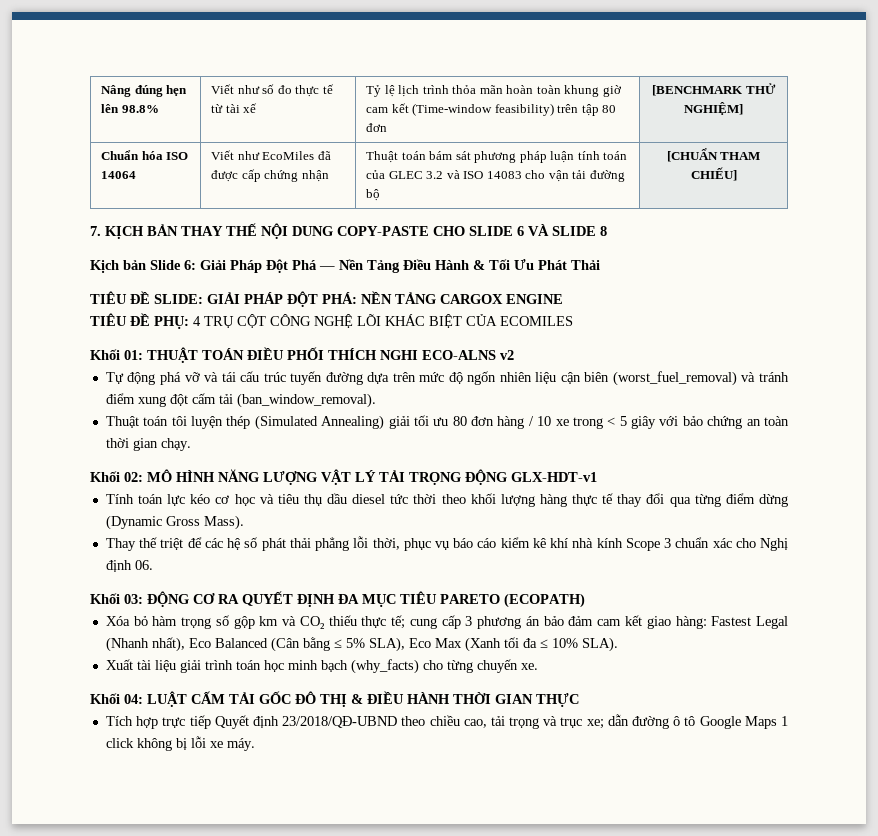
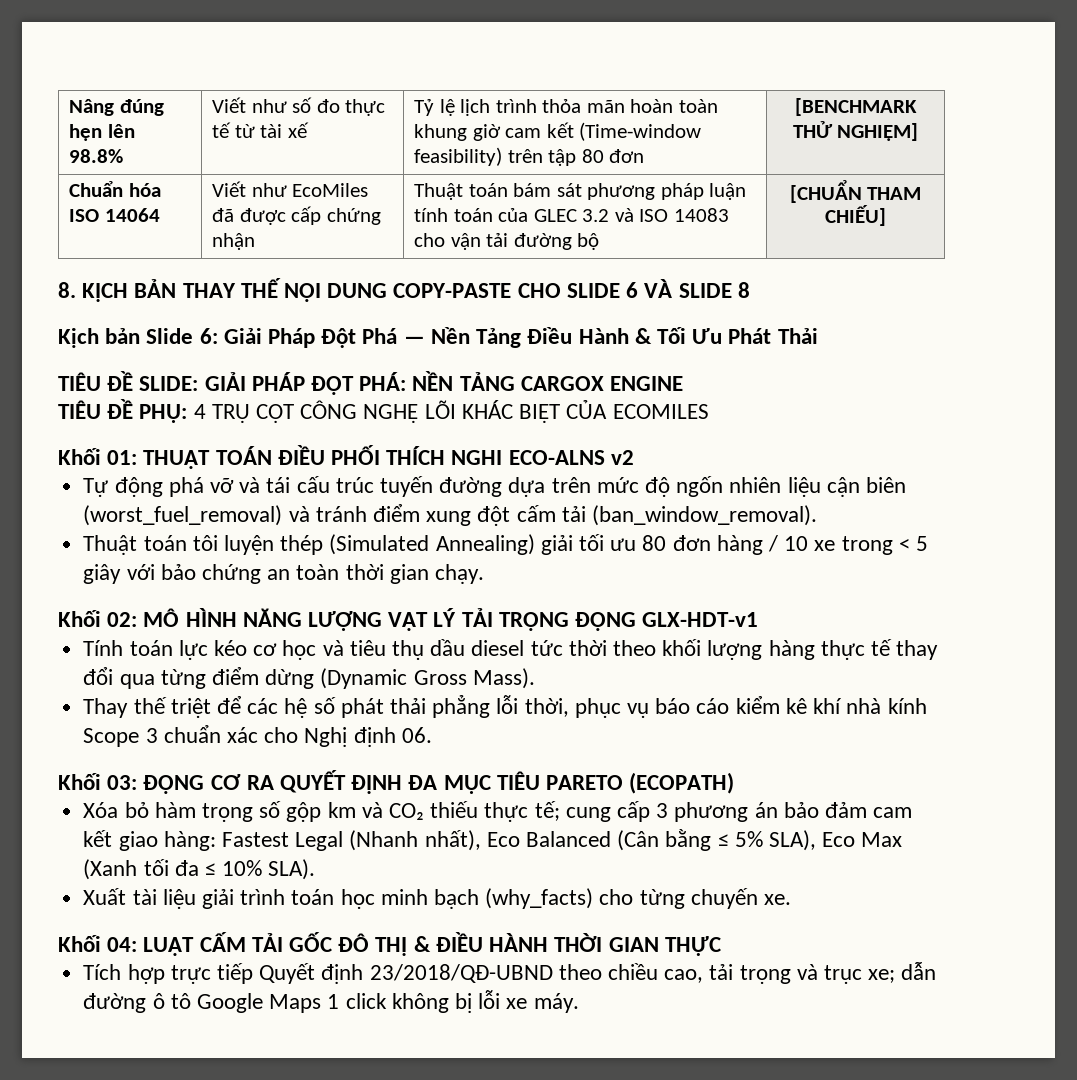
- 7. KỊCH BẢN THAY THẾ NỘI DUNG COPY-PASTE CHO SLIDE 6 VÀ SLIDE 8
+ 8. KỊCH BẢN THAY THẾ NỘI DUNG COPY-PASTE CHO SLIDE 6 VÀ SLIDE 8

